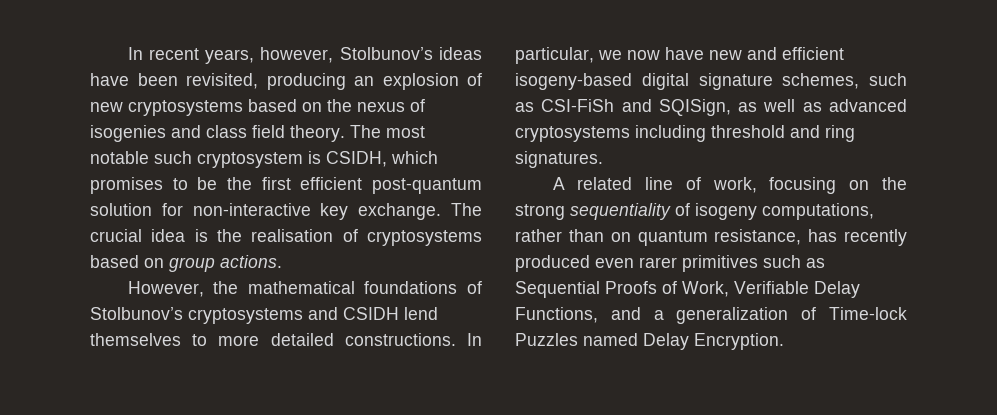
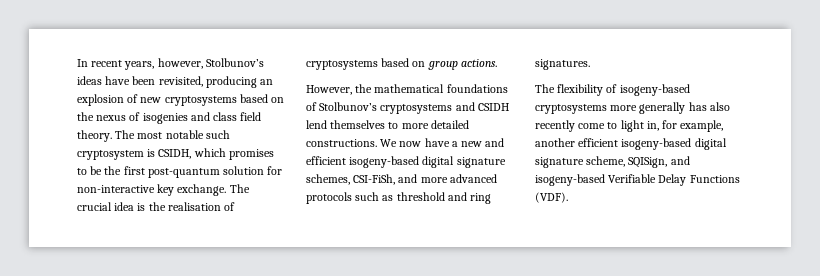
- The most notable such cryptosystem is CSIDH, which promises to be the first efficient post-quantum solution for non-interactive key exchange.
+ The most notable such cryptosystem is CSIDH, which promises to be the first post-quantum solution for non-interactive key exchange.
- In particular, we now have new and efficient isogeny-based digital signature schemes, such as CSI-FiSh and SQISign, as well as advanced cryptosystems including threshold and ring signatures.
- A related line of work, focusing on the strong sequentiality of isogeny computations, rather than on quantum resistance, has recently produced even rarer primitives such as Sequential Proofs of Work, Verifiable Delay Functions, and a generalization of Time-lock Puzzles named Delay Encryption.
+ We now have a new and efficient isogeny-based digital signature schemes, CSI-FiSh, and more advanced protocols such as threshold and ring signatures.
+ The flexibility of isogeny-based cryptosystems more generally has also recently come to light in, for example, another efficient isogeny-based digital signature scheme, SQISign, and isogeny-based Verifiable Delay Functions (VDF).

